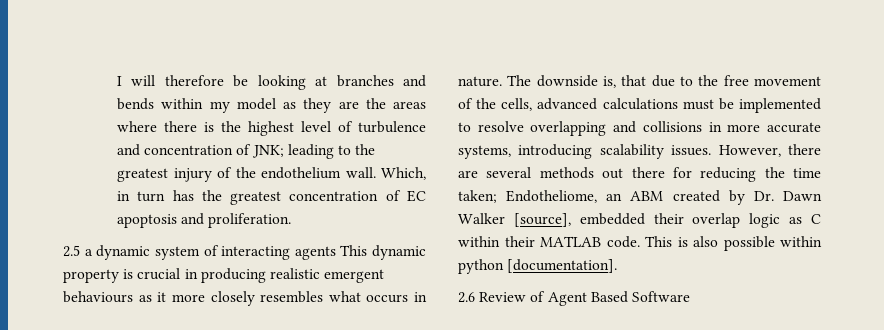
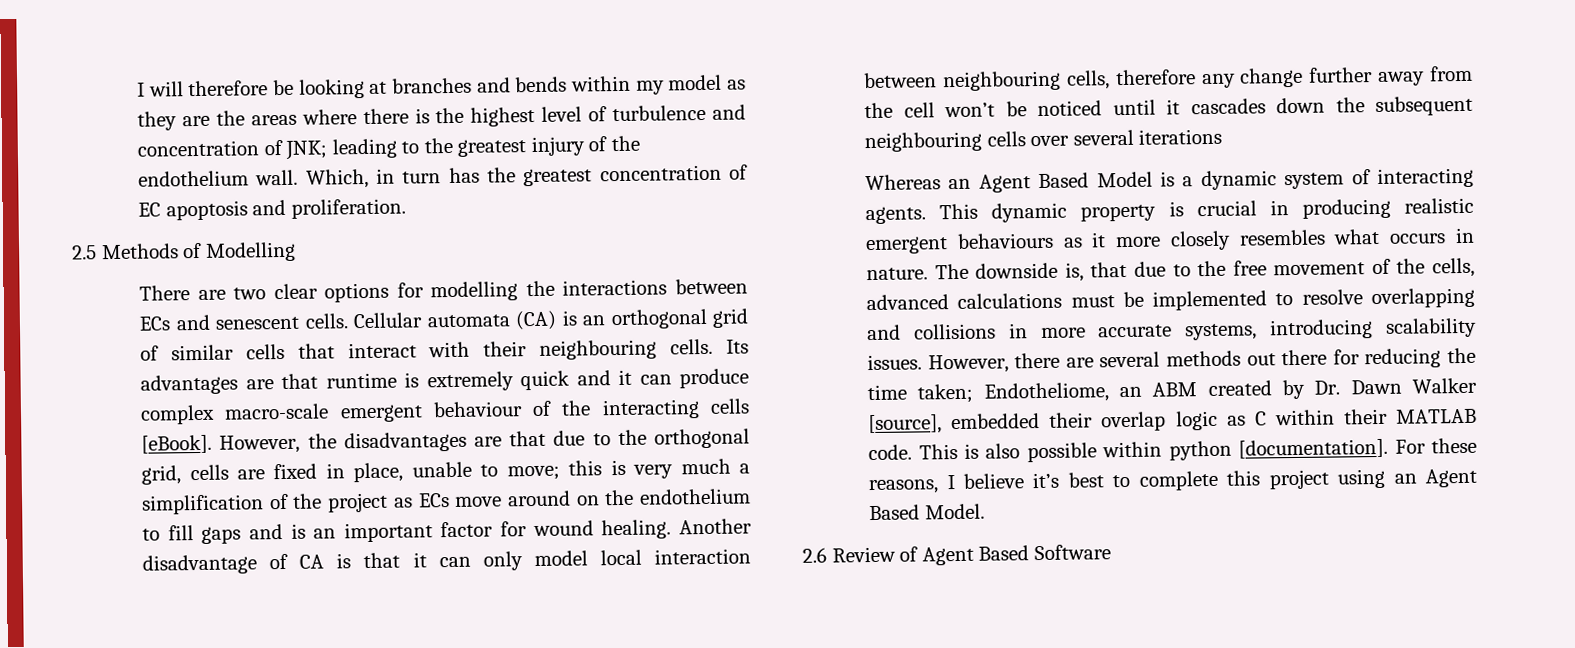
- 2.5 a dynamic system of interacting agents This dynamic property is crucial in producing realistic emergent behaviours as it more closely resembles what occurs in nature.
+ 2.5 Methods of Modelling
+ There are two clear options for modelling the interactions between ECs and senescent cells. Cellular automata (CA) is an orthogonal grid of similar cells that interact with their neighbouring cells. Its advantages are that runtime is extremely quick and it can produce complex macro-scale emergent behaviour of the interacting cells [eBook]. However, the disadvantages are that due to the orthogonal grid, cells are fixed in place, unable to move; this is very much a simplification of the project as ECs move around on the endothelium to fill gaps and is an important factor for wound healing. Another disadvantage of CA is that it can only model local interaction between neighbouring cells, therefore any change further away from the cell won’t be noticed until it cascades down the subsequent neighbouring cells over several iterations
+ Whereas an Agent Based Model is a dynamic system of interacting agents. This dynamic property is crucial in producing realistic emergent behaviours as it more closely resembles what occurs in nature.
+ For these reasons, I believe it’s best to complete this project using an Agent Based Model.

